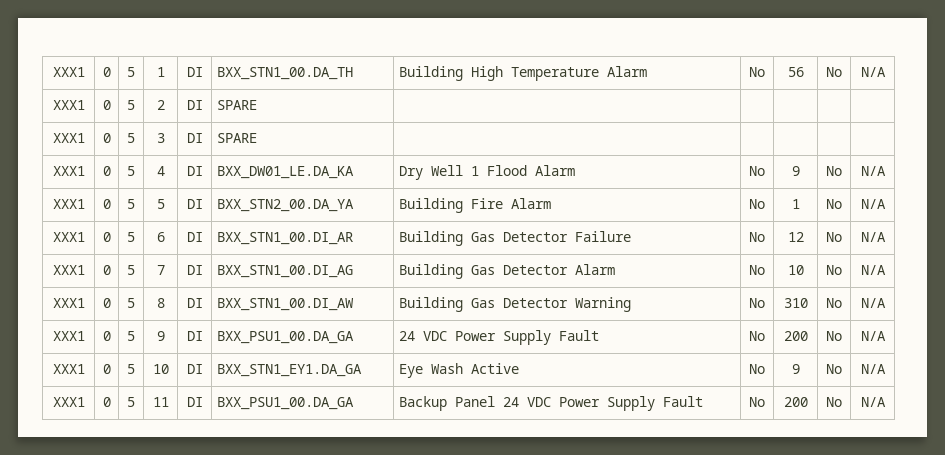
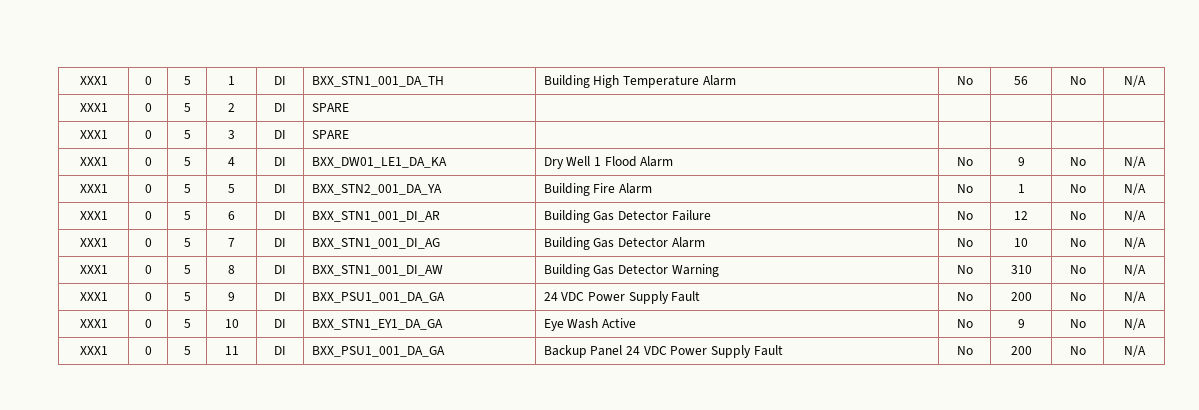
- XXX1 | 0 | 5 | 1 | DI | BXX_STN1_00.DA_TH | Building High Temperature Alarm | No | 56 | No | N/A
+ XXX1 | 0 | 5 | 1 | DI | BXX_STN1_001_DA_TH | Building High Temperature Alarm | No | 56 | No | N/A
- XXX1 | 0 | 5 | 4 | DI | BXX_DW01_LE.DA_KA | Dry Well 1 Flood Alarm | No | 9 | No | N/A
+ XXX1 | 0 | 5 | 4 | DI | BXX_DW01_LE1_DA_KA | Dry Well 1 Flood Alarm | No | 9 | No | N/A
- XXX1 | 0 | 5 | 5 | DI | BXX_STN2_00.DA_YA | Building Fire Alarm | No | 1 | No | N/A
+ XXX1 | 0 | 5 | 5 | DI | BXX_STN2_001_DA_YA | Building Fire Alarm | No | 1 | No | N/A
- XXX1 | 0 | 5 | 6 | DI | BXX_STN1_00.DI_AR | Building Gas Detector Failure | No | 12 | No | N/A
+ XXX1 | 0 | 5 | 6 | DI | BXX_STN1_001_DI_AR | Building Gas Detector Failure | No | 12 | No | N/A
- XXX1 | 0 | 5 | 7 | DI | BXX_STN1_00.DI_AG | Building Gas Detector Alarm | No | 10 | No | N/A
+ XXX1 | 0 | 5 | 7 | DI | BXX_STN1_001_DI_AG | Building Gas Detector Alarm | No | 10 | No | N/A
- XXX1 | 0 | 5 | 8 | DI | BXX_STN1_00.DI_AW | Building Gas Detector Warning | No | 310 | No | N/A
+ XXX1 | 0 | 5 | 8 | DI | BXX_STN1_001_DI_AW | Building Gas Detector Warning | No | 310 | No | N/A
- XXX1 | 0 | 5 | 9 | DI | BXX_PSU1_00.DA_GA | 24 VDC Power Supply Fault | No | 200 | No | N/A
+ XXX1 | 0 | 5 | 9 | DI | BXX_PSU1_001_DA_GA | 24 VDC Power Supply Fault | No | 200 | No | N/A
- XXX1 | 0 | 5 | 10 | DI | BXX_STN1_EY1.DA_GA | Eye Wash Active | No | 9 | No | N/A
+ XXX1 | 0 | 5 | 10 | DI | BXX_STN1_EY1_DA_GA | Eye Wash Active | No | 9 | No | N/A
- XXX1 | 0 | 5 | 11 | DI | BXX_PSU1_00.DA_GA | Backup Panel 24 VDC Power Supply Fault | No | 200 | No | N/A
+ XXX1 | 0 | 5 | 11 | DI | BXX_PSU1_001_DA_GA | Backup Panel 24 VDC Power Supply Fault | No | 200 | No | N/A

